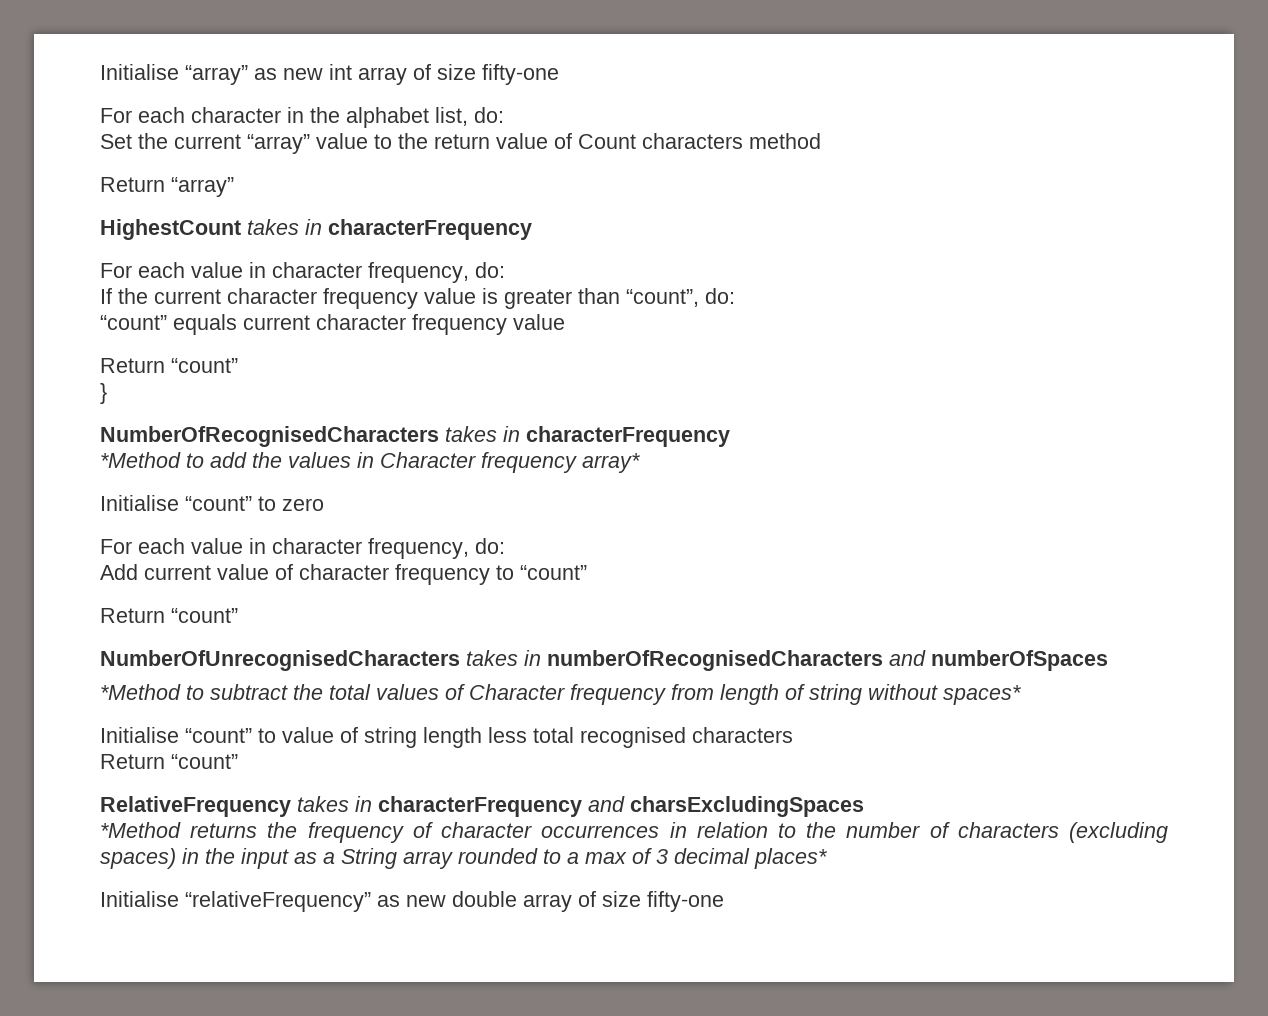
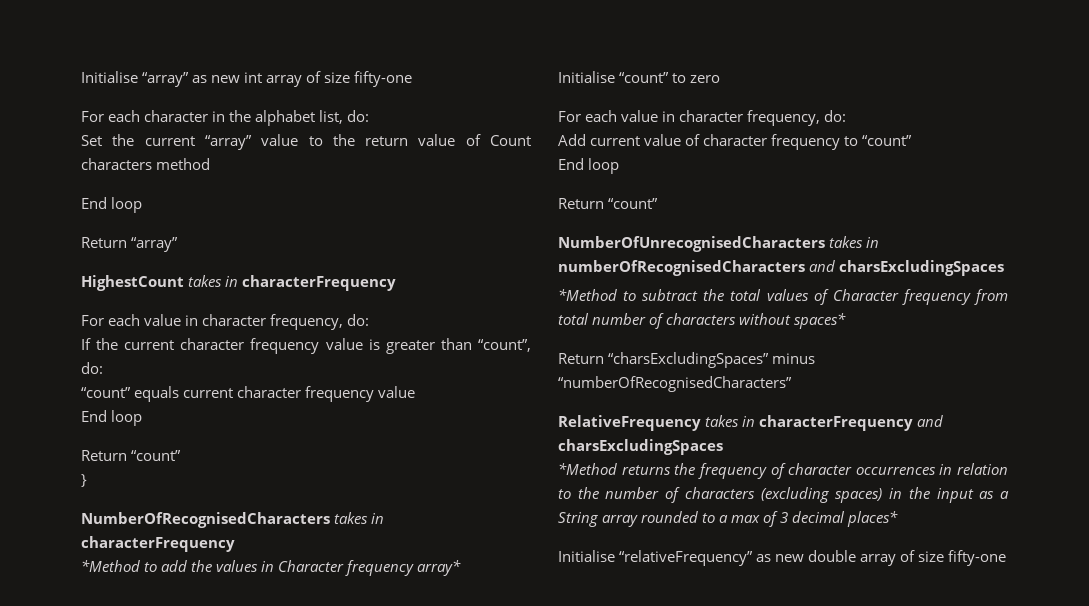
  Set the current “array” value to the return value of Count characters method
+ End loop
  “count” equals current character frequency value
+ End loop
  Add current value of character frequency to “count”
+ End loop
- NumberOfUnrecognisedCharacters takes in numberOfRecognisedCharacters and numberOfSpaces
+ NumberOfUnrecognisedCharacters takes in numberOfRecognisedCharacters and charsExcludingSpaces
- *Method to subtract the total values of Character frequency from length of string without spaces*
- Initialise “count” to value of string length less total recognised characters
- Return “count”
+ *Method to subtract the total values of Character frequency from total number of characters without spaces*
+ Return “charsExcludingSpaces” minus “numberOfRecognisedCharacters”

